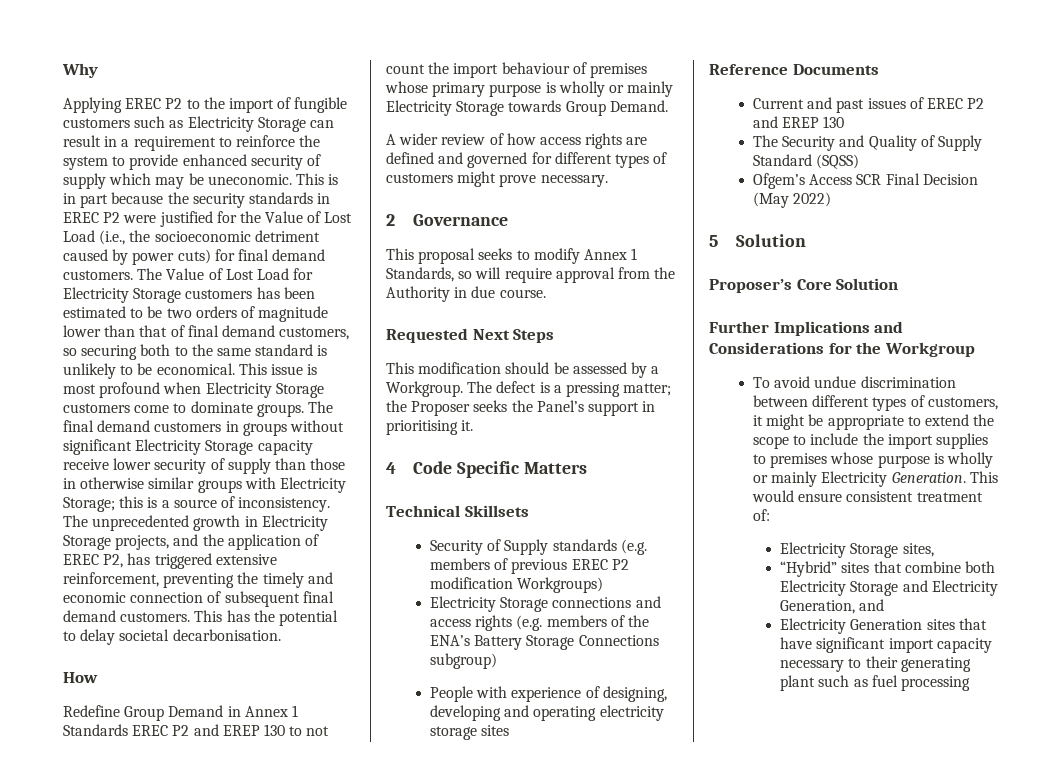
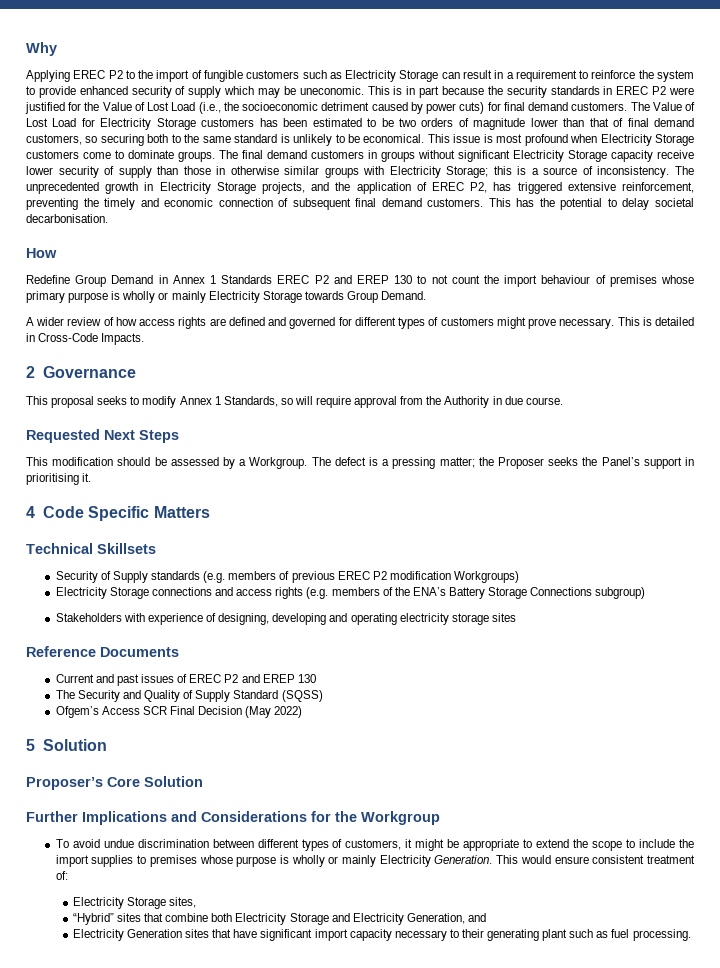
+ This is detailed in Cross-Code Impacts.
- People with experience of designing, developing and operating electricity storage sites
+ Stakeholders with experience of designing, developing and operating electricity storage sites
- Electricity Generation sites that have significant import capacity necessary to their generating plant such as fuel processing
+ Electricity Generation sites that have significant import capacity necessary to their generating plant such as fuel processing.

